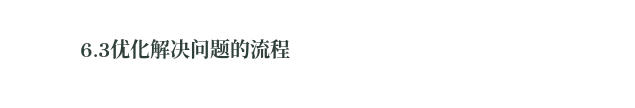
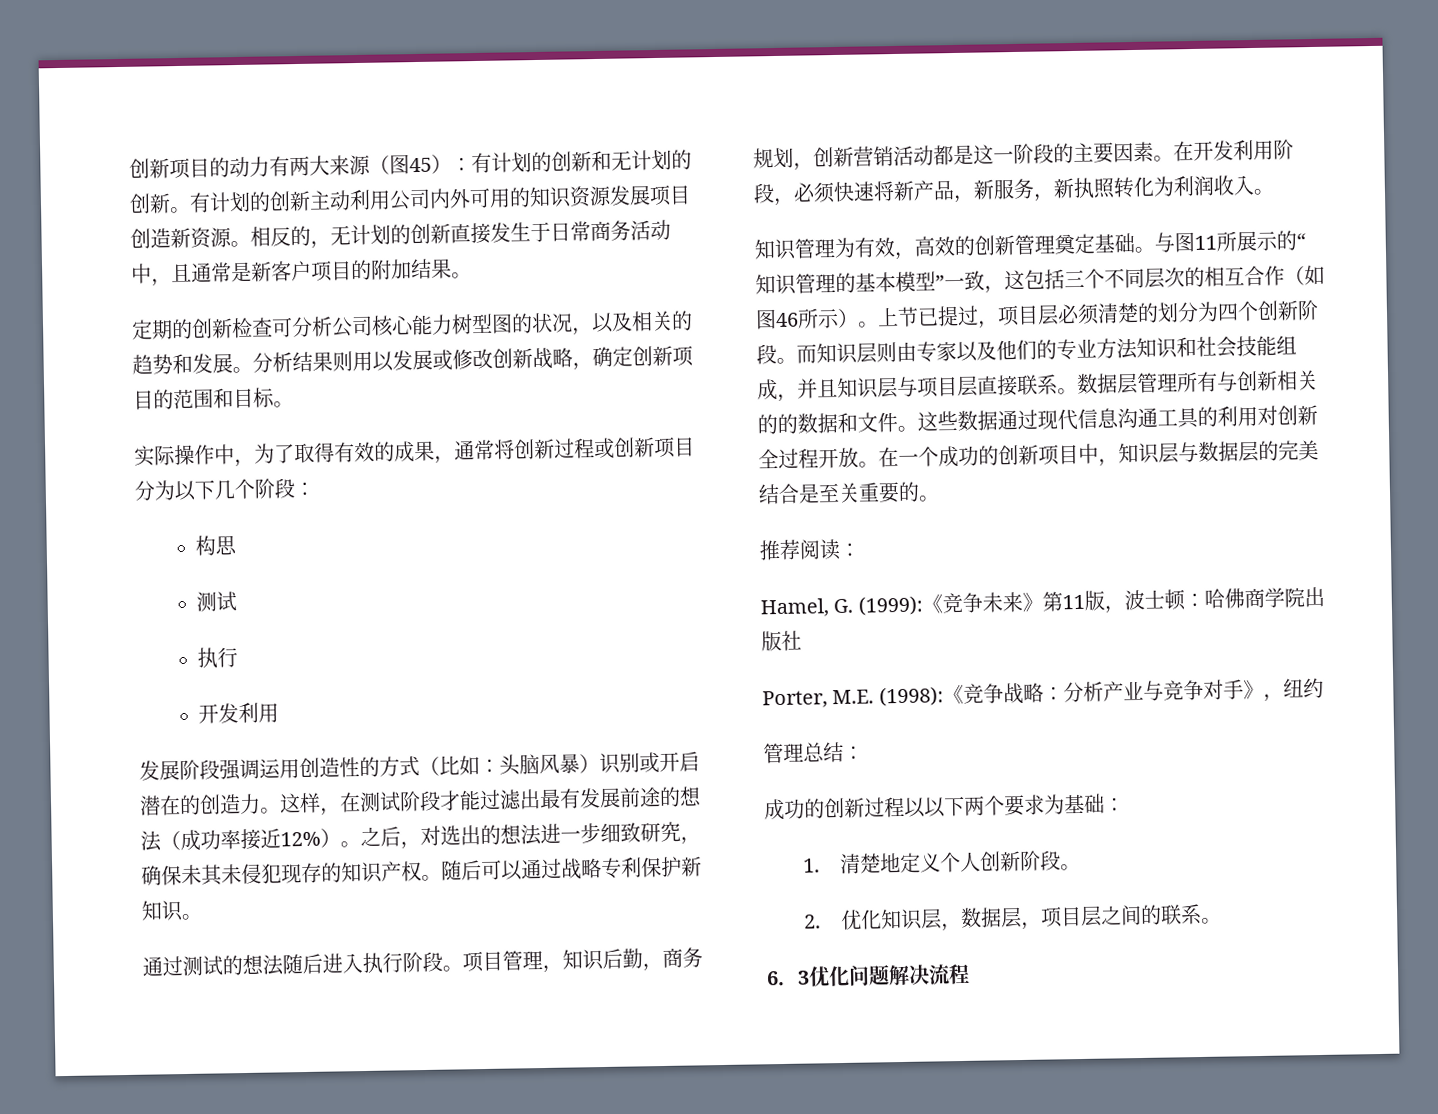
- 6.3优化解决问题的流程
+ 创新项目的动力有两大来源（图45）：有计划的创新和无计划的创新。有计划的创新主动利用公司内外可用的知识资源发展项目创造新资源。相反的，无计划的创新直接发生于日常商务活动中，且通常是新客户项目的附加结果。
+ 定期的创新检查可分析公司核心能力树型图的状况，以及相关的趋势和发展。分析结果则用以发展或修改创新战略，确定创新项目的范围和目标。
+ 实际操作中，为了取得有效的成果，通常将创新过程或创新项目分为以下几个阶段：
+ 构思
+ 测试
+ 执行
+ 开发利用
+ 发展阶段强调运用创造性的方式（比如：头脑风暴）识别或开启潜在的创造力。这样，在测试阶段才能过滤出最有发展前途的想法（成功率接近12%）。之后，对选出的想法进一步细致研究，确保未其未侵犯现存的知识产权。随后可以通过战略专利保护新知识。
+ 通过测试的想法随后进入执行阶段。项目管理，知识后勤，商务规划，创新营销活动都是这一阶段的主要因素。在开发利用阶段，必须快速将新产品，新服务，新执照转化为利润收入。
+ 知识管理为有效，高效的创新管理奠定基础。与图11所展示的“知识管理的基本模型”一致，这包括三个不同层次的相互合作（如图46所示）。上节已提过，项目层必须清楚的划分为四个创新阶段。而知识层则由专家以及他们的专业方法知识和社会技能组成，并且知识层与项目层直接联系。数据层管理所有与创新相关的的数据和文件。这些数据通过现代信息沟通工具的利用对创新全过程开放。在一个成功的创新项目中，知识层与数据层的完美结合是至关重要的。
+ 推荐阅读：
+ Hamel, G. (1999):《竞争未来》第11版，波士顿：哈佛商学院出版社
+ Porter, M.E. (1998):《竞争战略：分析产业与竞争对手》，纽约
+ 管理总结：
+ 成功的创新过程以以下两个要求为基础：
+ 1.清楚地定义个人创新阶段。
+ 2.优化知识层，数据层，项目层之间的联系。
+ 6．3优化问题解决流程

